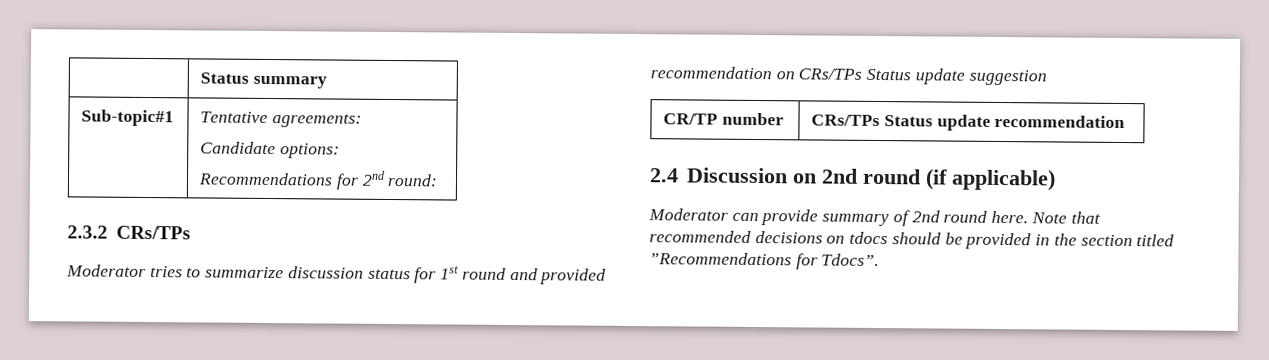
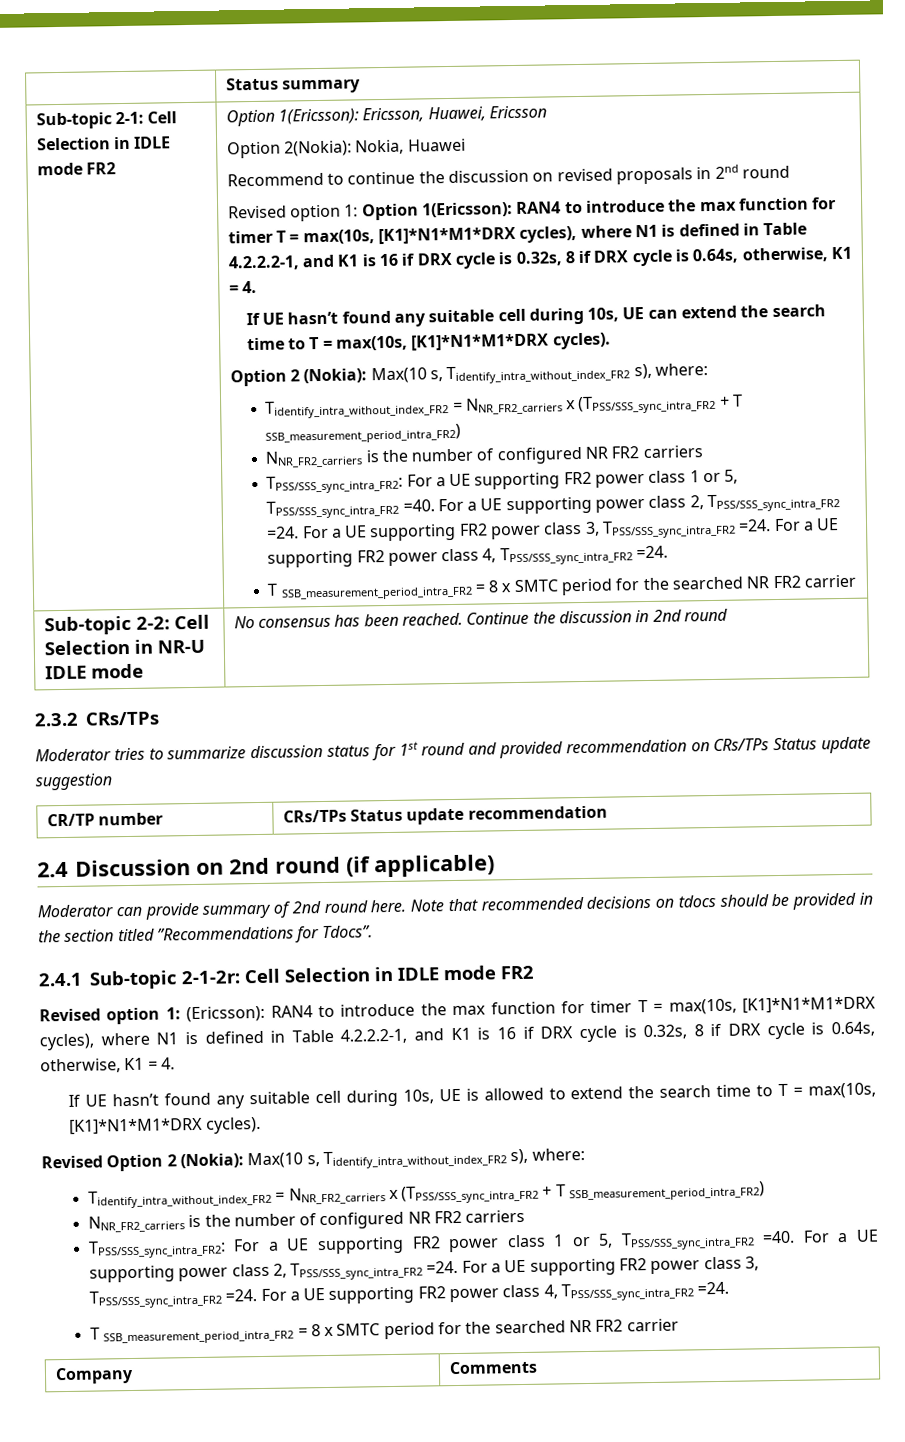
- Sub-topic#1 | Tentative agreements:
- Candidate options:
- Recommendations for 2nd round:
+ Sub-topic 2-1: Cell Selection in IDLE mode FR2 | Option 1(Ericsson): Ericsson, Huawei, Ericsson
+ Option 2(Nokia): Nokia, Huawei
+ Recommend to continue the discussion on revised proposals in 2nd round
+ Revised option 1: Option 1(Ericsson): RAN4 to introduce the max function for timer T = max(10s, [K1]*N1*M1*DRX cycles), where N1 is defined in Table 4.2.2.2-1, and K1 is 16 if DRX cycle is 0.32s, 8 if DRX cycle is 0.64s, otherwise, K1 = 4.
+ If UE hasn’t found any suitable cell during 10s, UE can extend the search time to T = max(10s, [K1]*N1*M1*DRX cycles).
+ Option 2 (Nokia): Max(10 s, Tidentify_intra_without_index_FR2 s), where:
+ Tidentify_intra_without_index_FR2 = NNR_FR2_carriers x (TPSS/SSS_sync_intra_FR2 + T SSB_measurement_period_intra_FR2)
+ NNR_FR2_carriers is the number of configured NR FR2 carriers
+ TPSS/SSS_sync_intra_FR2: For a UE supporting FR2 power class 1 or 5, TPSS/SSS_sync_intra_FR2 =40. For a UE supporting power class 2, TPSS/SSS_sync_intra_FR2 =24. For a UE supporting FR2 power class 3, TPSS/SSS_sync_intra_FR2 =24. For a UE supporting FR2 power class 4, TPSS/SSS_sync_intra_FR2 =24.
+ T SSB_measurement_period_intra_FR2 = 8 x SMTC period for the searched NR FR2 carrier
+ Sub-topic 2-2: Cell Selection in NR-U IDLE mode | No consensus has been reached. Continue the discussion in 2nd round
+ 2.4.1 Sub-topic 2-1-2r: Cell Selection in IDLE mode FR2
+ Revised option 1: (Ericsson): RAN4 to introduce the max function for timer T = max(10s, [K1]*N1*M1*DRX cycles), where N1 is defined in Table 4.2.2.2-1, and K1 is 16 if DRX cycle is 0.32s, 8 if DRX cycle is 0.64s, otherwise, K1 = 4.
+ If UE hasn’t found any suitable cell during 10s, UE is allowed to extend the search time to T = max(10s, [K1]*N1*M1*DRX cycles).
+ Revised Option 2 (Nokia): Max(10 s, Tidentify_intra_without_index_FR2 s), where:
+ Tidentify_intra_without_index_FR2 = NNR_FR2_carriers x (TPSS/SSS_sync_intra_FR2 + T SSB_measurement_period_intra_FR2)
+ NNR_FR2_carriers is the number of configured NR FR2 carriers
+ TPSS/SSS_sync_intra_FR2: For a UE supporting FR2 power class 1 or 5, TPSS/SSS_sync_intra_FR2 =40. For a UE supporting power class 2, TPSS/SSS_sync_intra_FR2 =24. For a UE supporting FR2 power class 3, TPSS/SSS_sync_intra_FR2 =24. For a UE supporting FR2 power class 4, TPSS/SSS_sync_intra_FR2 =24.
+ T SSB_measurement_period_intra_FR2 = 8 x SMTC period for the searched NR FR2 carrier
+ Company | Comments

